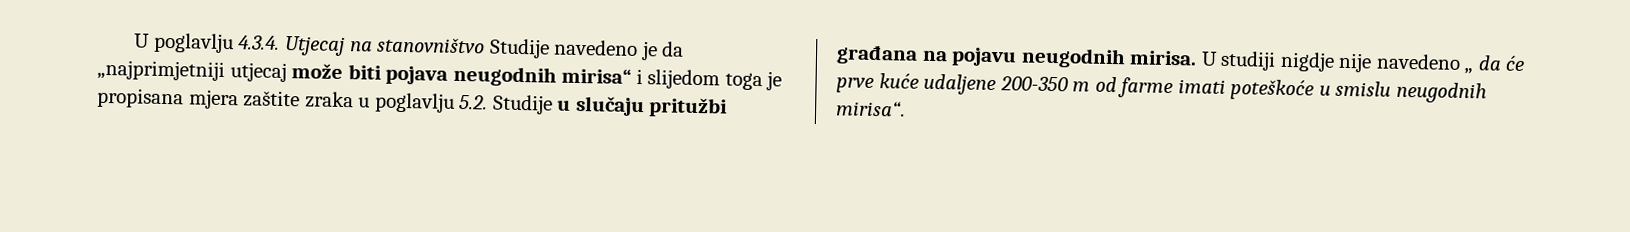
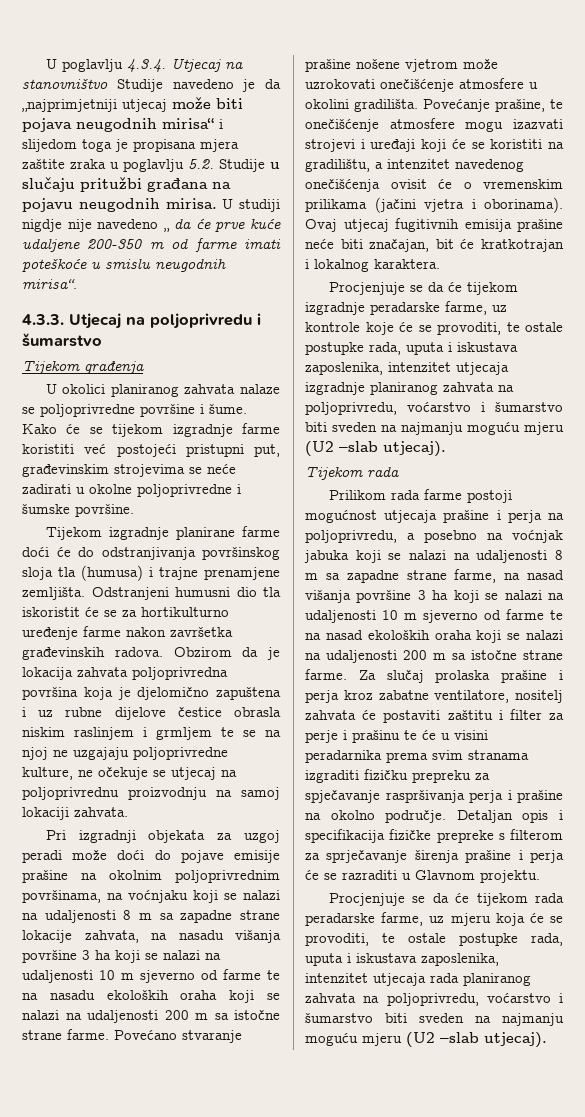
+ 4.3.3. Utjecaj na poljoprivredu i šumarstvo
+ Tijekom građenja
+ U okolici planiranog zahvata nalaze se poljoprivredne površine i šume. Kako će se tijekom izgradnje farme koristiti već postojeći pristupni put, građevinskim strojevima se neće zadirati u okolne poljoprivredne i šumske površine.
+ Tijekom izgradnje planirane farme doći će do odstranjivanja površinskog sloja tla (humusa) i trajne prenamjene zemljišta. Odstranjeni humusni dio tla iskoristit će se za hortikulturno uređenje farme nakon završetka građevinskih radova. Obzirom da je lokacija zahvata poljoprivredna površina koja je djelomično zapuštena i uz rubne dijelove čestice obrasla niskim raslinjem i grmljem te se na njoj ne uzgajaju poljoprivredne kulture, ne očekuje se utjecaj na poljoprivrednu proizvodnju na samoj lokaciji zahvata.
+ Pri izgradnji objekata za uzgoj peradi može doći do pojave emisije prašine na okolnim poljoprivrednim površinama, na voćnjaku koji se nalazi na udaljenosti 8 m sa zapadne strane lokacije zahvata, na nasadu višanja površine 3 ha koji se nalazi na udaljenosti 10 m sjeverno od farme te na nasadu ekoloških oraha koji se nalazi na udaljenosti 200 m sa istočne strane farme. Povećano stvaranje prašine nošene vjetrom može uzrokovati onečišćenje atmosfere u okolini gradilišta. Povećanje prašine, te onečišćenje atmosfere mogu izazvati strojevi i uređaji koji će se koristiti na gradilištu, a intenzitet navedenog onečišćenja ovisit će o vremenskim prilikama (jačini vjetra i oborinama). Ovaj utjecaj fugitivnih emisija prašine neće biti značajan, bit će kratkotrajan i lokalnog karaktera.
+ Procjenjuje se da će tijekom izgradnje peradarske farme, uz kontrole koje će se provoditi, te ostale postupke rada, uputa i iskustava zaposlenika, intenzitet utjecaja izgradnje planiranog zahvata na poljoprivredu, voćarstvo i šumarstvo biti sveden na najmanju moguću mjeru (U2 –slab utjecaj).
+ Tijekom rada
+ Prilikom rada farme postoji mogućnost utjecaja prašine i perja na poljoprivredu, a posebno na voćnjak jabuka koji se nalazi na udaljenosti 8 m sa zapadne strane farme, na nasad višanja površine 3 ha koji se nalazi na udaljenosti 10 m sjeverno od farme te na nasad ekoloških oraha koji se nalazi na udaljenosti 200 m sa istočne strane farme. Za slučaj prolaska prašine i perja kroz zabatne ventilatore, nositelj zahvata će postaviti zaštitu i filter za perje i prašinu te će u visini peradarnika prema svim stranama izgraditi fizičku prepreku za spječavanje raspršivanja perja i prašine na okolno područje. Detaljan opis i specifikacija fizičke prepreke s filterom za sprječavanje širenja prašine i perja će se razraditi u Glavnom projektu.
+ Procjenjuje se da će tijekom rada peradarske farme, uz mjeru koja će se provoditi, te ostale postupke rada, uputa i iskustava zaposlenika, intenzitet utjecaja rada planiranog zahvata na poljoprivredu, voćarstvo i šumarstvo biti sveden na najmanju moguću mjeru (U2 –slab utjecaj).

